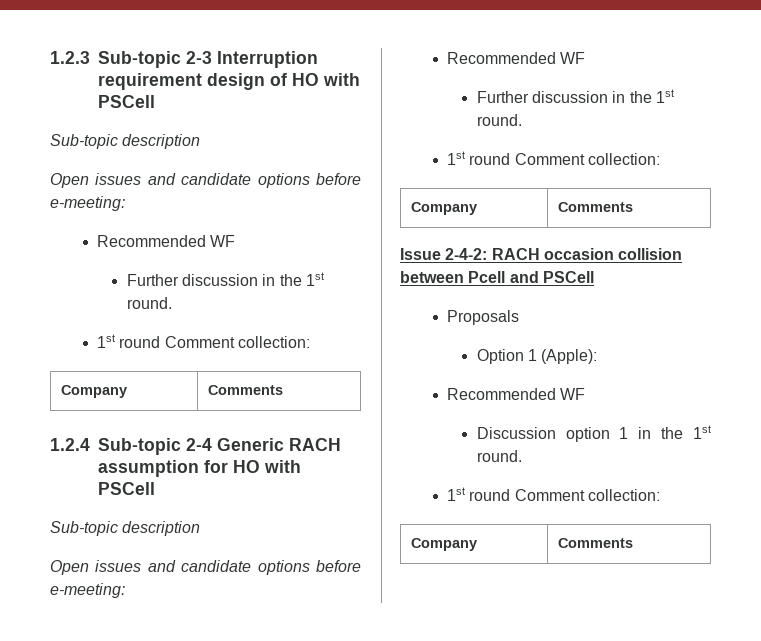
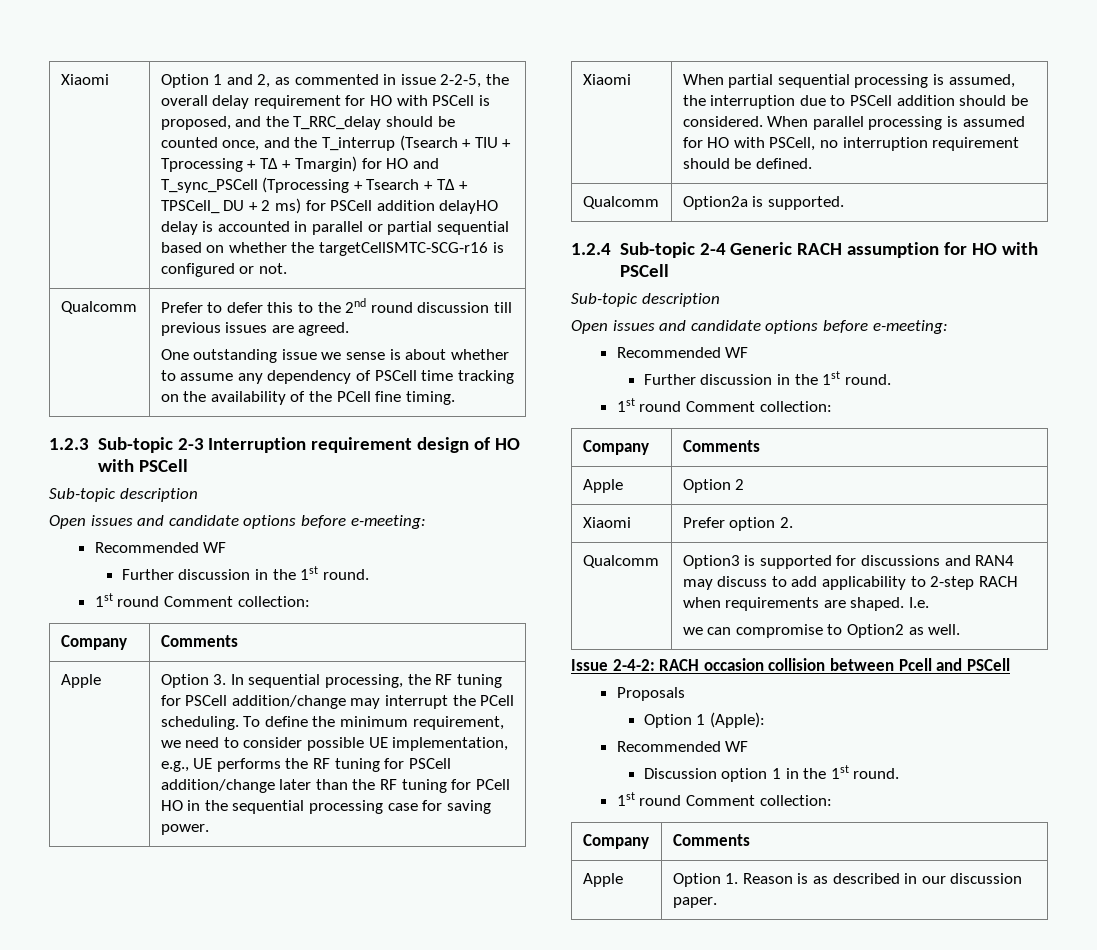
+ Xiaomi | Option 1 and 2, as commented in issue 2-2-5, the overall delay requirement for HO with PSCell is proposed, and the T_RRC_delay should be counted once, and the T_interrup (Tsearch + TIU + Tprocessing + T∆ + Tmargin) for HO and T_sync_PSCell (Tprocessing + Tsearch + T∆ + TPSCell_ DU + 2 ms) for PSCell addition delayHO delay is accounted in parallel or partial sequential based on whether the targetCellSMTC-SCG-r16 is configured or not.
+ Qualcomm | Prefer to defer this to the 2nd round discussion till previous issues are agreed.
+ One outstanding issue we sense is about whether to assume any dependency of PSCell time tracking on the availability of the PCell fine timing.
+ Apple | Option 3. In sequential processing, the RF tuning for PSCell addition/change may interrupt the PCell scheduling. To define the minimum requirement, we need to consider possible UE implementation, e.g., UE performs the RF tuning for PSCell addition/change later than the RF tuning for PCell HO in the sequential processing case for saving power.
+ Xiaomi | When partial sequential processing is assumed, the interruption due to PSCell addition should be considered. When parallel processing is assumed for HO with PSCell, no interruption requirement should be defined.
+ Qualcomm | Option2a is supported.
+ Apple | Option 2
+ Xiaomi | Prefer option 2.
+ Qualcomm | Option3 is supported for discussions and RAN4 may discuss to add applicability to 2-step RACH when requirements are shaped. I.e.
+ we can compromise to Option2 as well.
+ Apple | Option 1. Reason is as described in our discussion paper.

